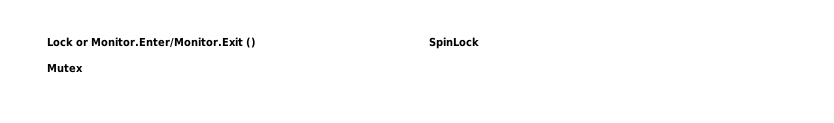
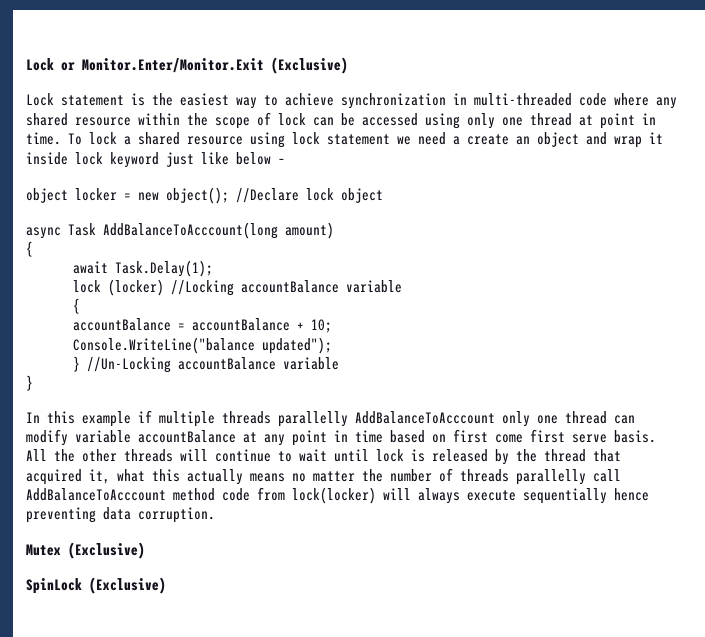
- Lock or Monitor.Enter/Monitor.Exit ()
+ Lock or Monitor.Enter/Monitor.Exit (Exclusive)
+ Lock statement is the easiest way to achieve synchronization in multi-threaded code where any shared resource within the scope of lock can be accessed using only one thread at point in time. To lock a shared resource using lock statement we need a create an object and wrap it inside lock keyword just like below –
+ object locker = new object(); //Declare lock object
+ async Task AddBalanceToAcccount(long amount)
+ {
+ await Task.Delay(1);
+ lock (locker) //Locking accountBalance variable
+ {
+ accountBalance = accountBalance + 10;
+ Console.WriteLine("balance updated");
+ } //Un-Locking accountBalance variable
+ }
+ In this example if multiple threads parallelly AddBalanceToAcccount only one thread can modify variable accountBalance at any point in time based on first come first serve basis. All the other threads will continue to wait until lock is released by the thread that acquired it, what this actually means no matter the number of threads parallelly call AddBalanceToAcccount method code from lock(locker) will always execute sequentially hence preventing data corruption.
- Mutex
+ Mutex (Exclusive)
- SpinLock
+ SpinLock (Exclusive)

